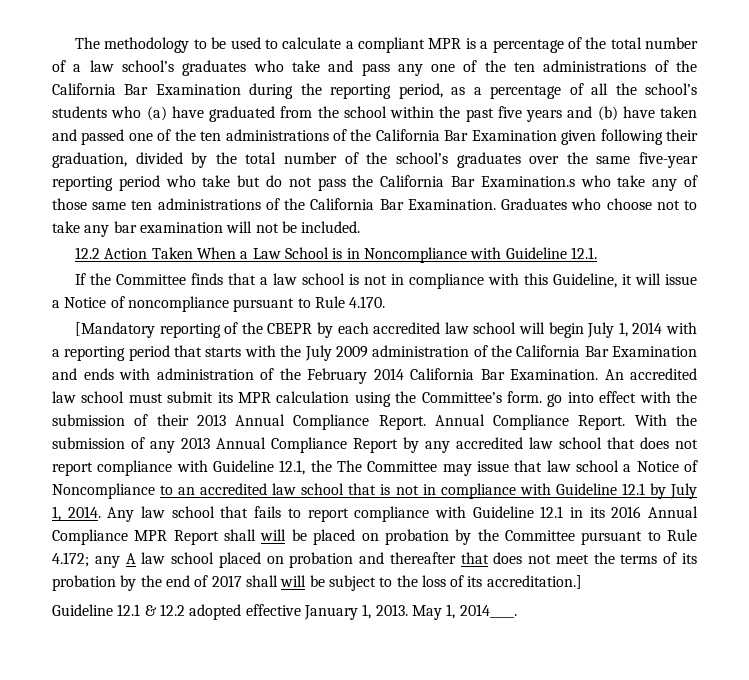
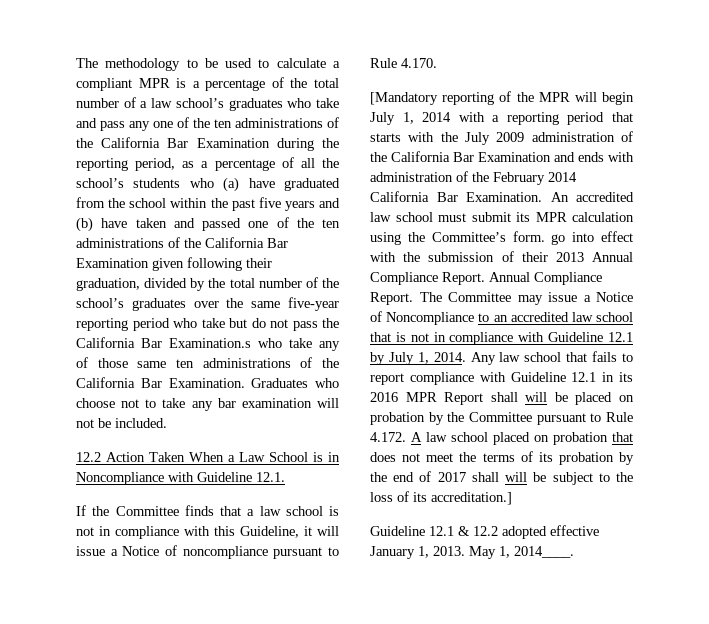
- [Mandatory reporting of the CBEPR by each accredited law school will begin July 1, 2014 with a reporting period that starts with the July 2009 administration of the California Bar Examination and ends with administration of the February 2014 California Bar Examination.
+ [Mandatory reporting of the MPR will begin July 1, 2014 with a reporting period that starts with the July 2009 administration of the California Bar Examination and ends with administration of the February 2014 California Bar Examination.
- With the submission of any 2013 Annual Compliance Report by any accredited law school that does not report compliance with Guideline 12.1, the The Committee may issue that law school a Notice of Noncompliance to an accredited law school that is not in compliance with Guideline 12.1 by July 1, 2014.
+ The Committee may issue a Notice of Noncompliance to an accredited law school that is not in compliance with Guideline 12.1 by July 1, 2014.
- Any law school that fails to report compliance with Guideline 12.1 in its 2016 Annual Compliance MPR Report shall will be placed on probation by the Committee pursuant to Rule 4.172; any A law school placed on probation and thereafter that does not meet the terms of its probation by the end of 2017 shall will be subject to the loss of its accreditation.]
+ Any law school that fails to report compliance with Guideline 12.1 in its 2016 MPR Report shall will be placed on probation by the Committee pursuant to Rule 4.172. A law school placed on probation that does not meet the terms of its probation by the end of 2017 shall will be subject to the loss of its accreditation.]

